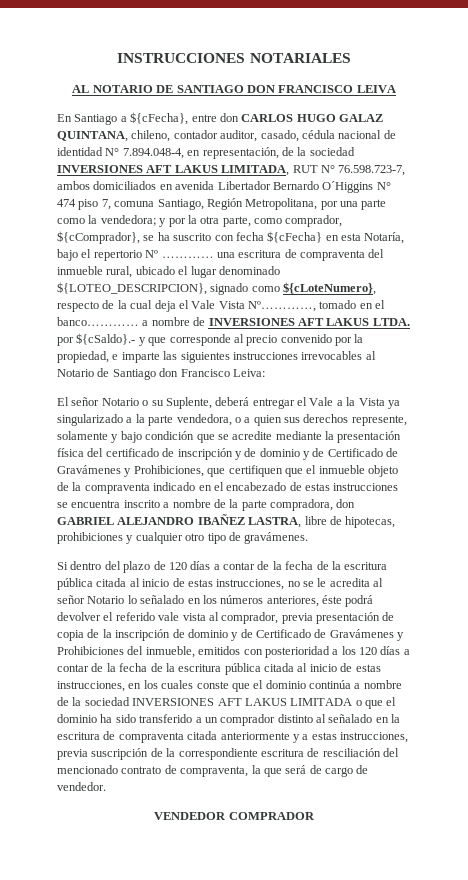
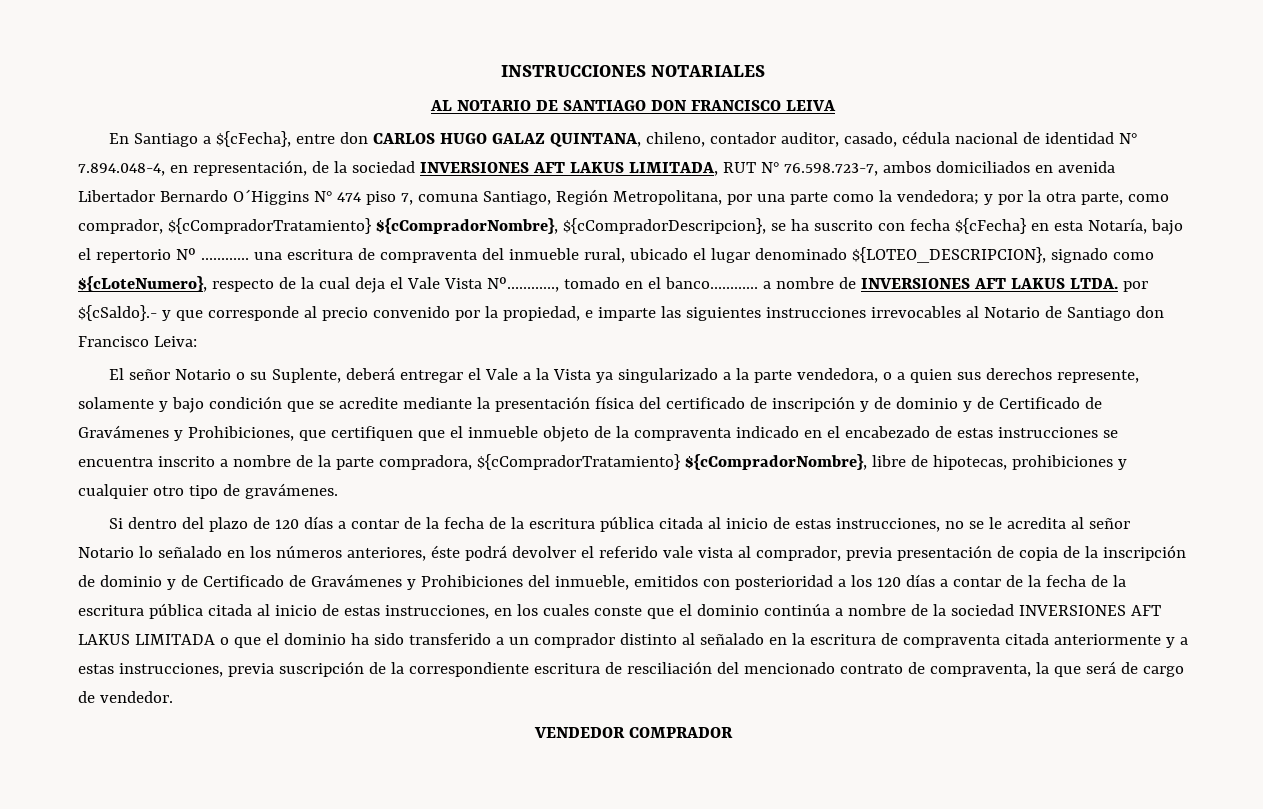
- y por la otra parte, como comprador, ${cComprador}, se ha suscrito con fecha ${cFecha} en esta Notaría, bajo el repertorio Nº ………… una escritura de compraventa del inmueble rural, ubicado el lugar denominado ${LOTEO_DESCRIPCION}, signado como ${cLoteNumero}, respecto de la cual deja el Vale Vista Nº…………, tomado en el banco………… a nombre de INVERSIONES AFT LAKUS LTDA. por ${cSaldo}.- y que corresponde al precio convenido por la propiedad, e imparte las siguientes instrucciones irrevocables al Notario de Santiago don Francisco Leiva:
+ y por la otra parte, como comprador, ${cCompradorTratamiento} ${cCompradorNombre}, ${cCompradorDescripcion}, se ha suscrito con fecha ${cFecha} en esta Notaría, bajo el repertorio Nº ………… una escritura de compraventa del inmueble rural, ubicado el lugar denominado ${LOTEO_DESCRIPCION}, signado como ${cLoteNumero}, respecto de la cual deja el Vale Vista Nº…………, tomado en el banco………… a nombre de INVERSIONES AFT LAKUS LTDA. por ${cSaldo}.- y que corresponde al precio convenido por la propiedad, e imparte las siguientes instrucciones irrevocables al Notario de Santiago don Francisco Leiva:
- El señor Notario o su Suplente, deberá entregar el Vale a la Vista ya singularizado a la parte vendedora, o a quien sus derechos represente, solamente y bajo condición que se acredite mediante la presentación física del certificado de inscripción y de dominio y de Certificado de Gravámenes y Prohibiciones, que certifiquen que el inmueble objeto de la compraventa indicado en el encabezado de estas instrucciones se encuentra inscrito a nombre de la parte compradora, don GABRIEL ALEJANDRO IBAÑEZ LASTRA, libre de hipotecas, prohibiciones y cualquier otro tipo de gravámenes.
+ El señor Notario o su Suplente, deberá entregar el Vale a la Vista ya singularizado a la parte vendedora, o a quien sus derechos represente, solamente y bajo condición que se acredite mediante la presentación física del certificado de inscripción y de dominio y de Certificado de Gravámenes y Prohibiciones, que certifiquen que el inmueble objeto de la compraventa indicado en el encabezado de estas instrucciones se encuentra inscrito a nombre de la parte compradora, ${cCompradorTratamiento} ${cCompradorNombre}, libre de hipotecas, prohibiciones y cualquier otro tipo de gravámenes.

